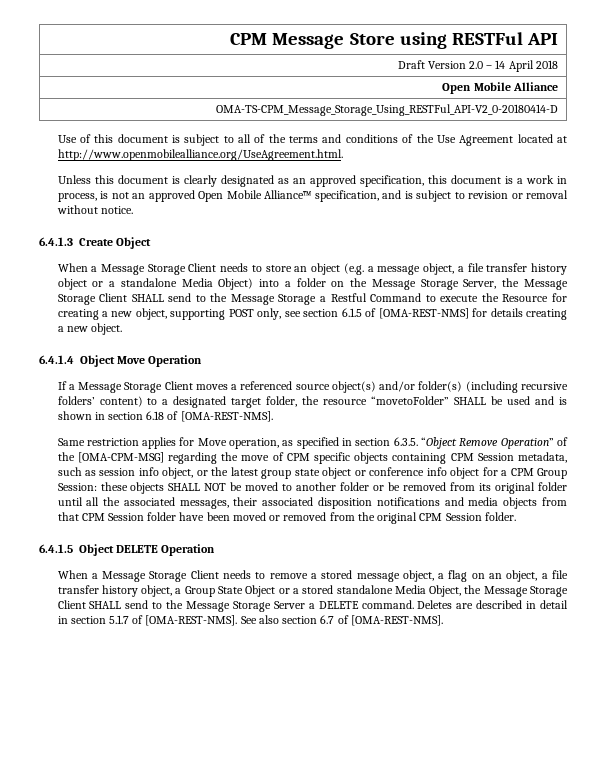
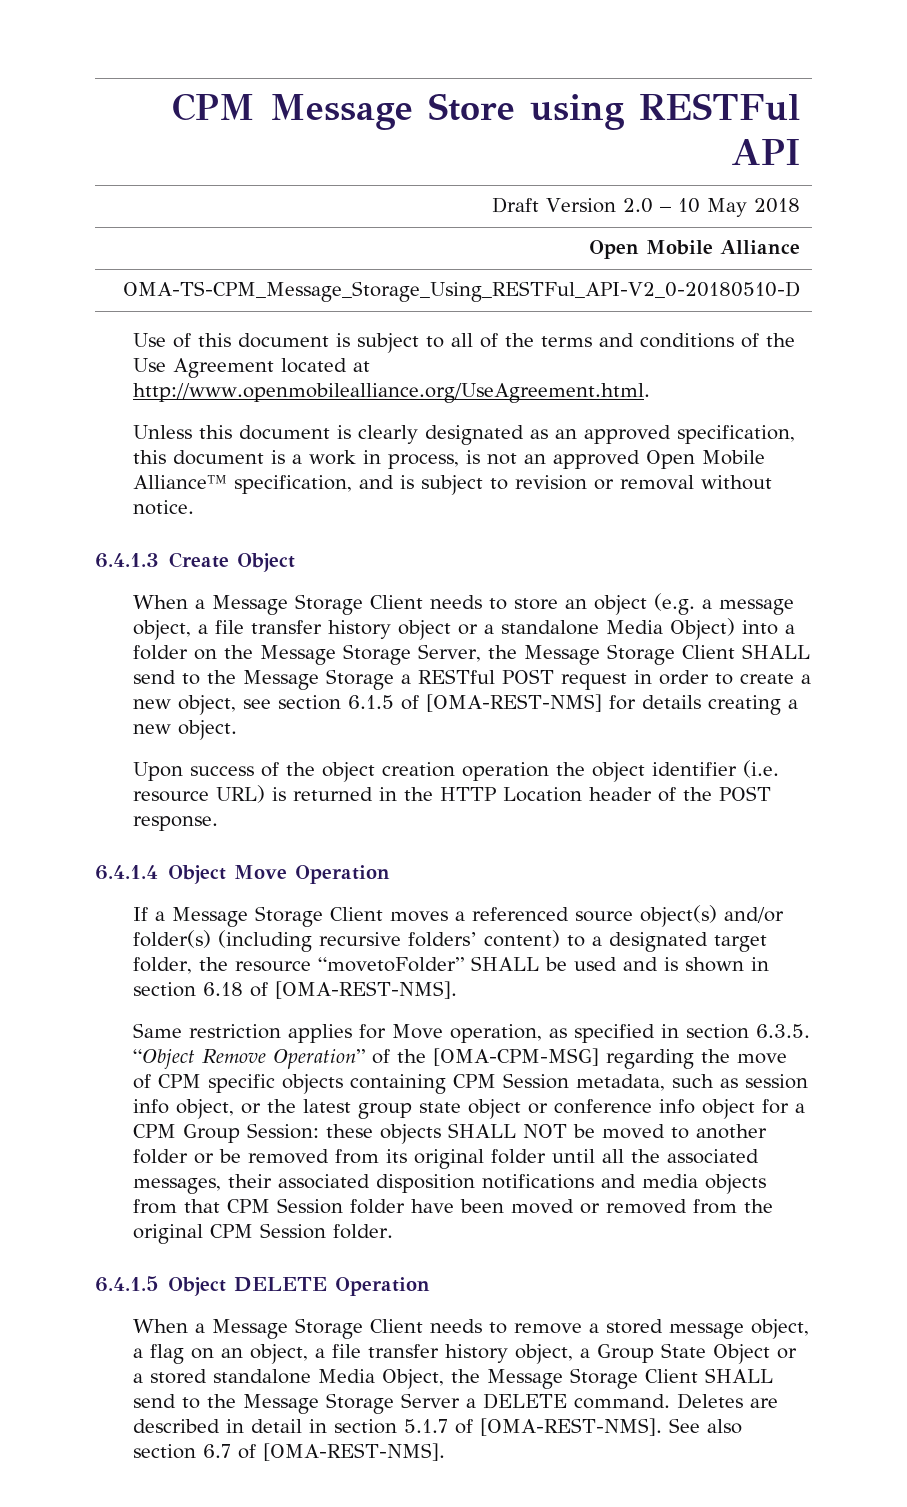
- Draft Version 2.0 – 14 April 2018
+ Draft Version 2.0 – 10 May 2018
- OMA-TS-CPM_Message_Storage_Using_RESTFul_API-V2_0-20180414-D
+ OMA-TS-CPM_Message_Storage_Using_RESTFul_API-V2_0-20180510-D
- When a Message Storage Client needs to store an object (e.g. a message object, a file transfer history object or a standalone Media Object) into a folder on the Message Storage Server, the Message Storage Client SHALL send to the Message Storage a Restful Command to execute the Resource for creating a new object, supporting POST only, see section 6.1.5 of [OMA-REST-NMS] for details creating a new object.
+ When a Message Storage Client needs to store an object (e.g. a message object, a file transfer history object or a standalone Media Object) into a folder on the Message Storage Server, the Message Storage Client SHALL send to the Message Storage a RESTful POST request in order to create a new object, see section 6.1.5 of [OMA-REST-NMS] for details creating a new object.
+ Upon success of the object creation operation the object identifier (i.e. resource URL) is returned in the HTTP Location header of the POST response.

